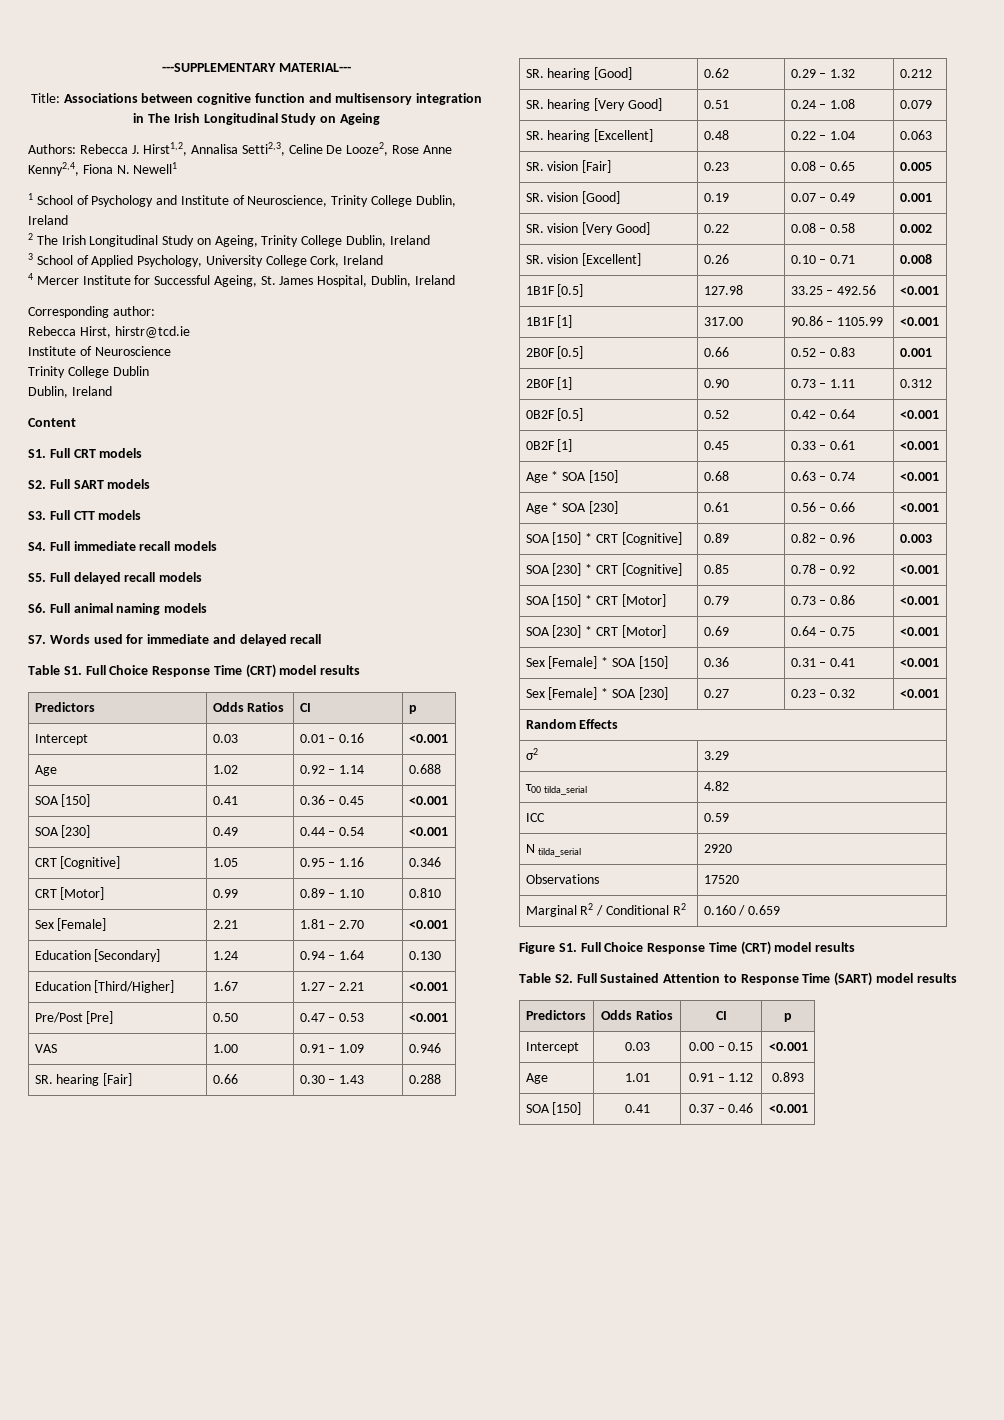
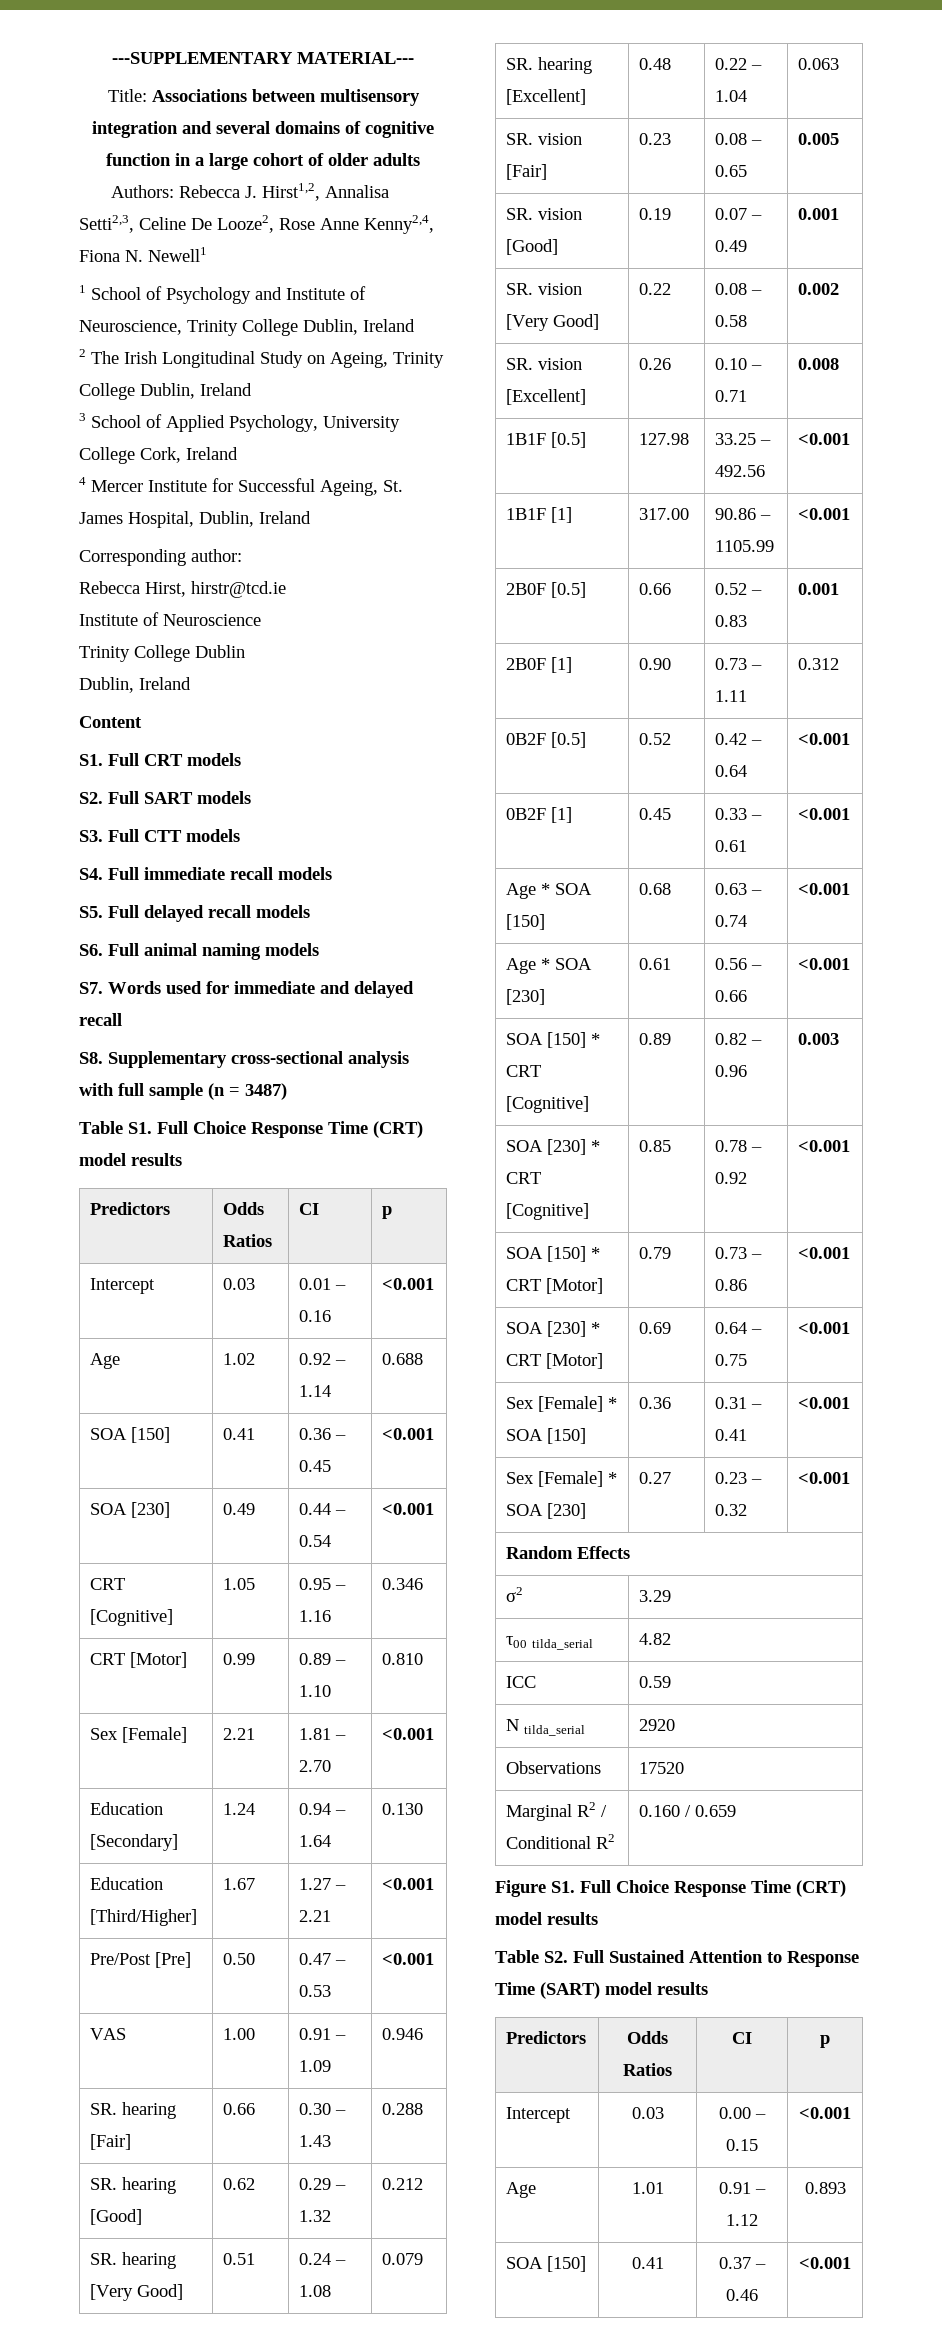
- Title: Associations between cognitive function and multisensory integration in The Irish Longitudinal Study on Ageing
+ Title: Associations between multisensory integration and several domains of cognitive function in a large cohort of older adults
+ S8. Supplementary cross-sectional analysis with full sample (n = 3487)

